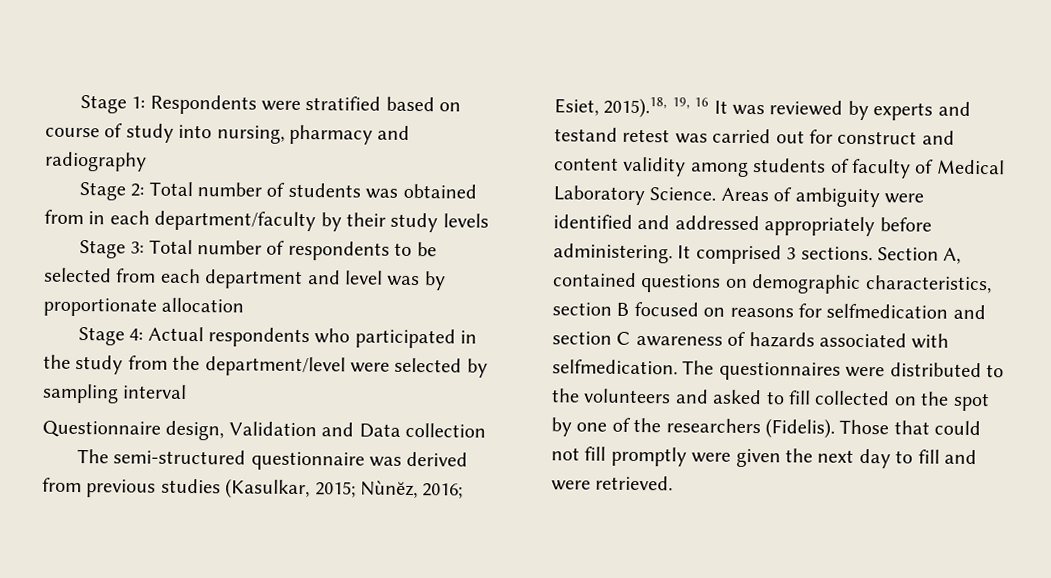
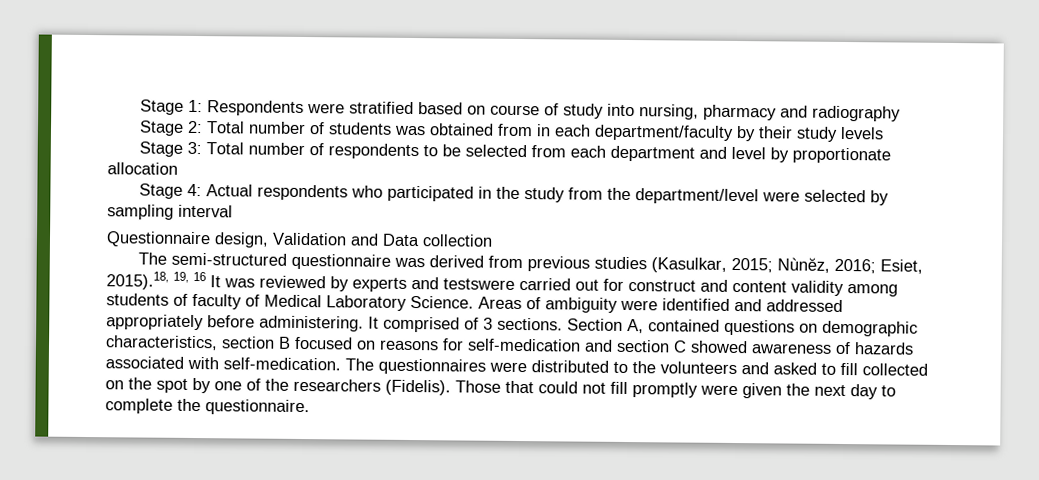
- Stage 3: Total number of respondents to be selected from each department and level was by proportionate allocation
+ Stage 3: Total number of respondents to be selected from each department and level by proportionate allocation
- The semi-structured questionnaire was derived from previous studies (Kasulkar, 2015; Nùnĕz, 2016; Esiet, 2015).18, 19, 16 It was reviewed by experts and testand retest was carried out for construct and content validity among students of faculty of Medical Laboratory Science.
+ The semi-structured questionnaire was derived from previous studies (Kasulkar, 2015; Nùnĕz, 2016; Esiet, 2015).18, 19, 16 It was reviewed by experts and testswere carried out for construct and content validity among students of faculty of Medical Laboratory Science.
- It comprised 3 sections.
+ It comprised of 3 sections.
- Section A, contained questions on demographic characteristics, section B focused on reasons for selfmedication and section C awareness of hazards associated with selfmedication.
+ Section A, contained questions on demographic characteristics, section B focused on reasons for self-medication and section C showed awareness of hazards associated with self-medication.
- Those that could not fill promptly were given the next day to fill and were retrieved.
+ Those that could not fill promptly were given the next day to complete the questionnaire.

